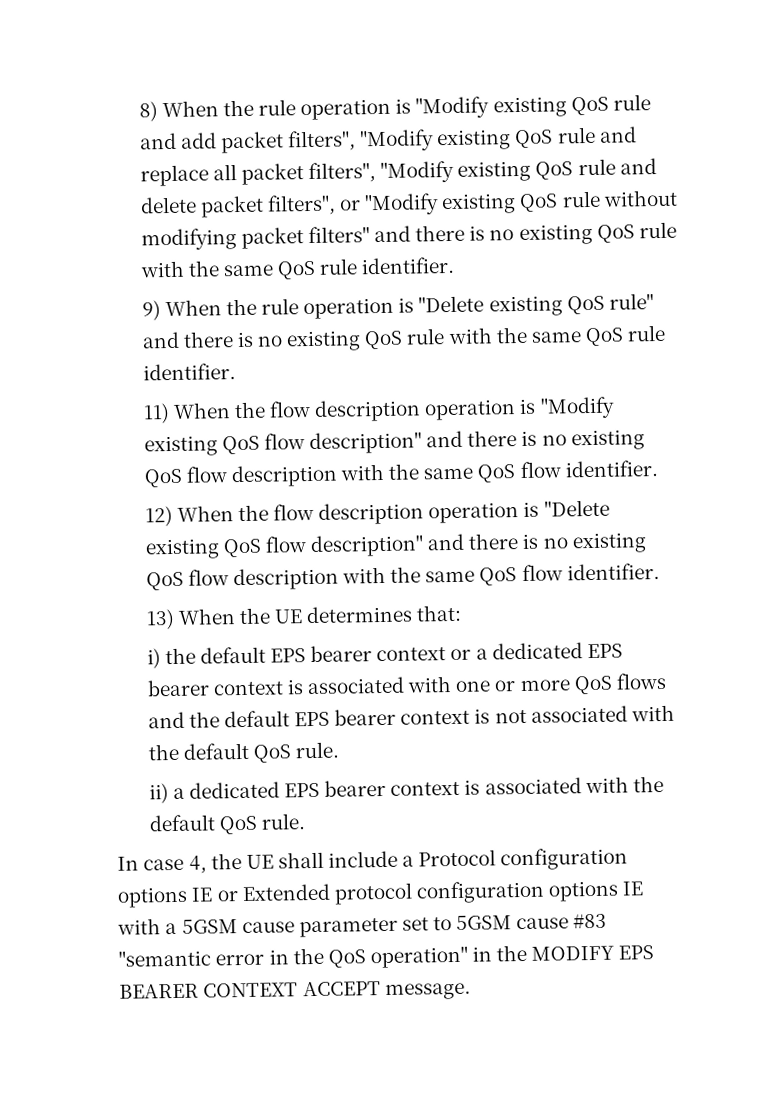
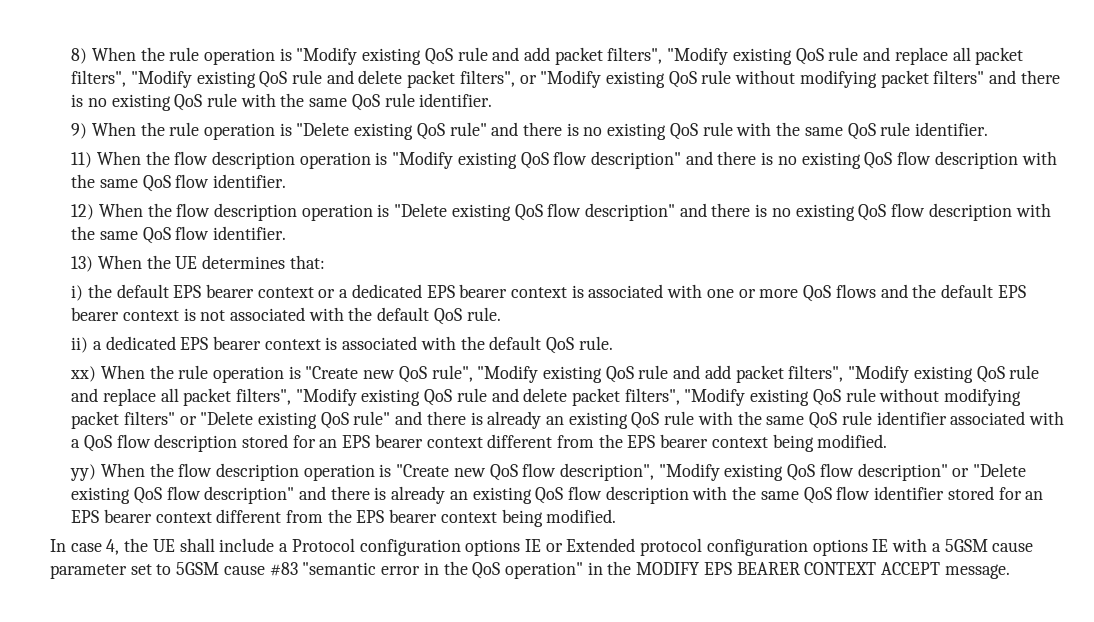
+ xx) When the rule operation is "Create new QoS rule", "Modify existing QoS rule and add packet filters", "Modify existing QoS rule and replace all packet filters", "Modify existing QoS rule and delete packet filters", "Modify existing QoS rule without modifying packet filters" or "Delete existing QoS rule" and there is already an existing QoS rule with the same QoS rule identifier associated with a QoS flow description stored for an EPS bearer context different from the EPS bearer context being modified.
+ yy) When the flow description operation is "Create new QoS flow description", "Modify existing QoS flow description" or "Delete existing QoS flow description" and there is already an existing QoS flow description with the same QoS flow identifier stored for an EPS bearer context different from the EPS bearer context being modified.

